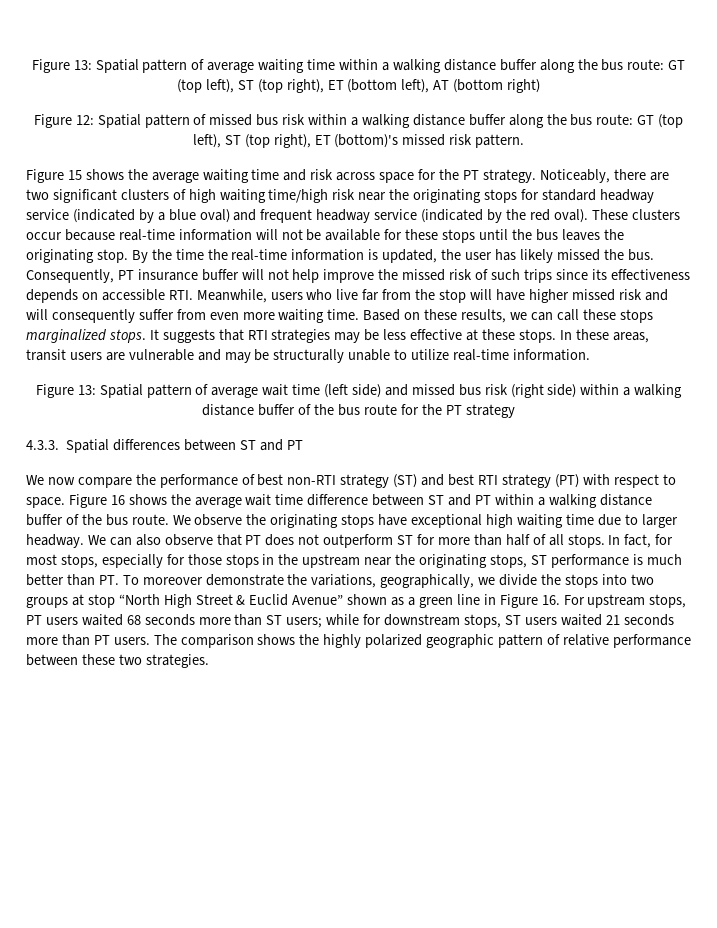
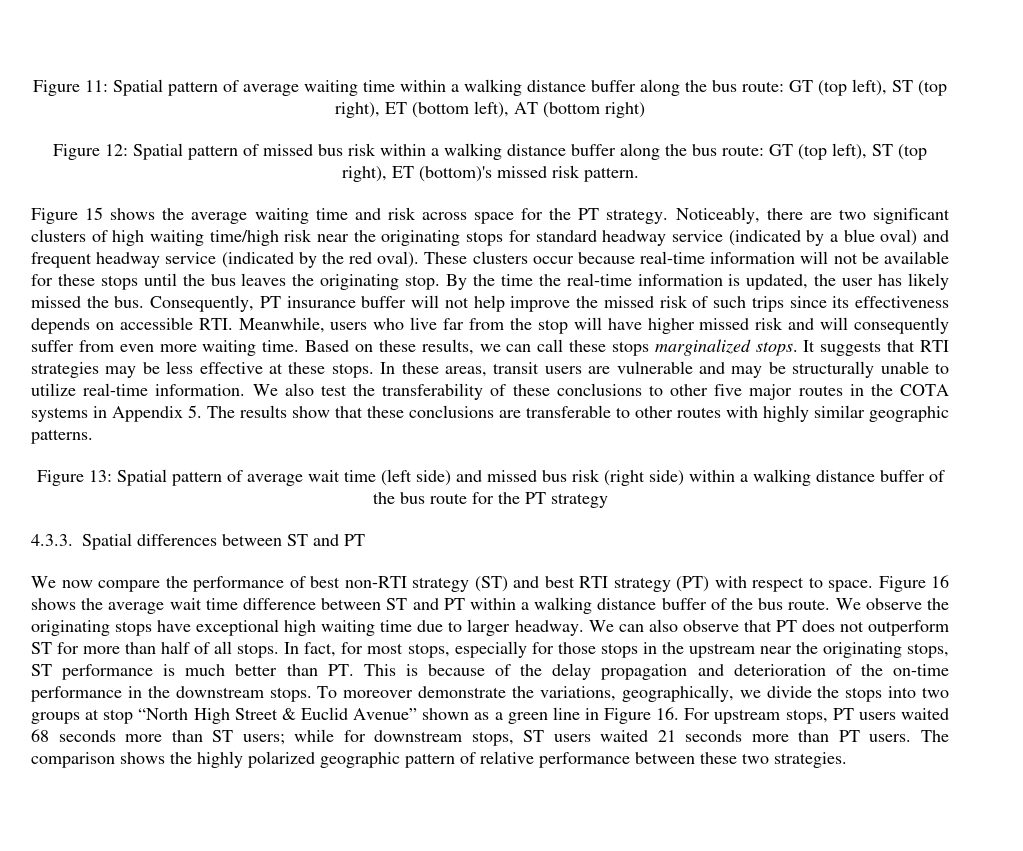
- Figure 13: Spatial pattern of average waiting time within a walking distance buffer along the bus route: GT (top left), ST (top right), ET (bottom left), AT (bottom right)
+ Figure 11: Spatial pattern of average waiting time within a walking distance buffer along the bus route: GT (top left), ST (top right), ET (bottom left), AT (bottom right)
+ We also test the transferability of these conclusions to other five major routes in the COTA systems in Appendix 5. The results show that these conclusions are transferable to other routes with highly similar geographic patterns.
- In fact, for most stops, especially for those stops in the upstream near the originating stops, ST performance is much better than PT. To moreover demonstrate the variations, geographically, we divide the stops into two groups at stop “North High Street & Euclid Avenue” shown as a green line in Figure 16. For upstream stops, PT users waited 68 seconds more than ST users;
+ In fact, for most stops, especially for those stops in the upstream near the originating stops, ST performance is much better than PT. This is because of the delay propagation and deterioration of the on-time performance in the downstream stops. To moreover demonstrate the variations, geographically, we divide the stops into two groups at stop “North High Street & Euclid Avenue” shown as a green line in Figure 16. For upstream stops, PT users waited 68 seconds more than ST users;

